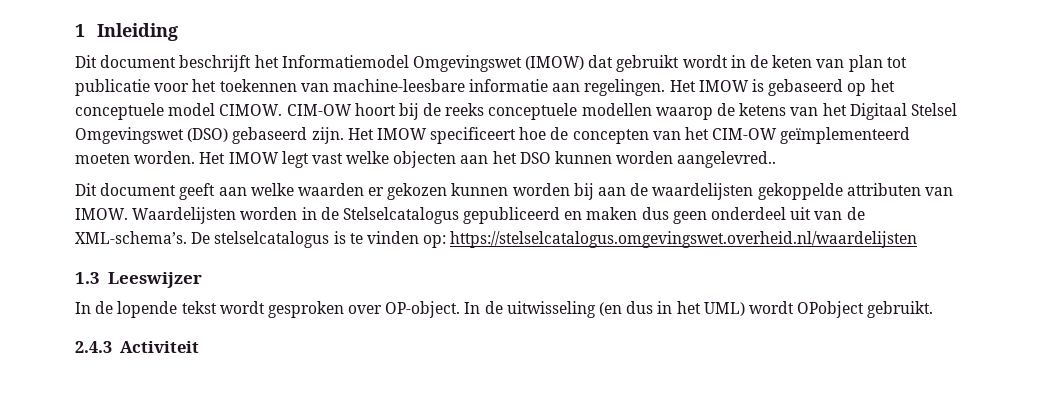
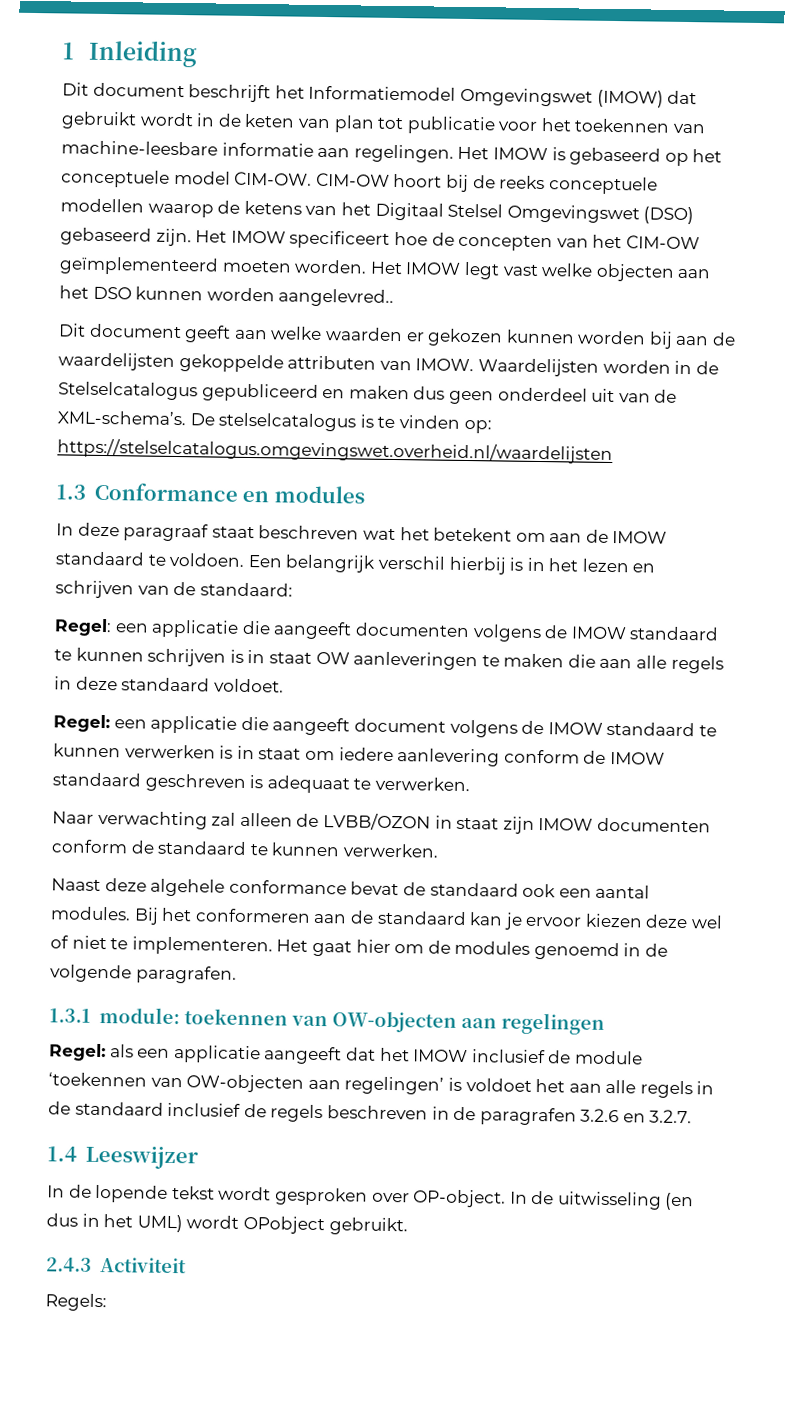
- Het IMOW is gebaseerd op het conceptuele model CIMOW.
+ Het IMOW is gebaseerd op het conceptuele model CIM-OW.
- 1.3 Leeswijzer
+ 1.3 Conformance en modules
+ In deze paragraaf staat beschreven wat het betekent om aan de IMOW standaard te voldoen. Een belangrijk verschil hierbij is in het lezen en schrijven van de standaard:
+ Regel: een applicatie die aangeeft documenten volgens de IMOW standaard te kunnen schrijven is in staat OW aanleveringen te maken die aan alle regels in deze standaard voldoet.
+ Regel: een applicatie die aangeeft document volgens de IMOW standaard te kunnen verwerken is in staat om iedere aanlevering conform de IMOW standaard geschreven is adequaat te verwerken.
+ Naar verwachting zal alleen de LVBB/OZON in staat zijn IMOW documenten conform de standaard te kunnen verwerken.
+ Naast deze algehele conformance bevat de standaard ook een aantal modules. Bij het conformeren aan de standaard kan je ervoor kiezen deze wel of niet te implementeren. Het gaat hier om de modules genoemd in de volgende paragrafen.
+ 1.3.1 module: toekennen van OW-objecten aan regelingen
+ Regel: als een applicatie aangeeft dat het IMOW inclusief de module ‘toekennen van OW-objecten aan regelingen’ is voldoet het aan alle regels in de standaard inclusief de regels beschreven in de paragrafen 3.2.6 en 3.2.7.
+ 1.4 Leeswijzer
+ Regels:

